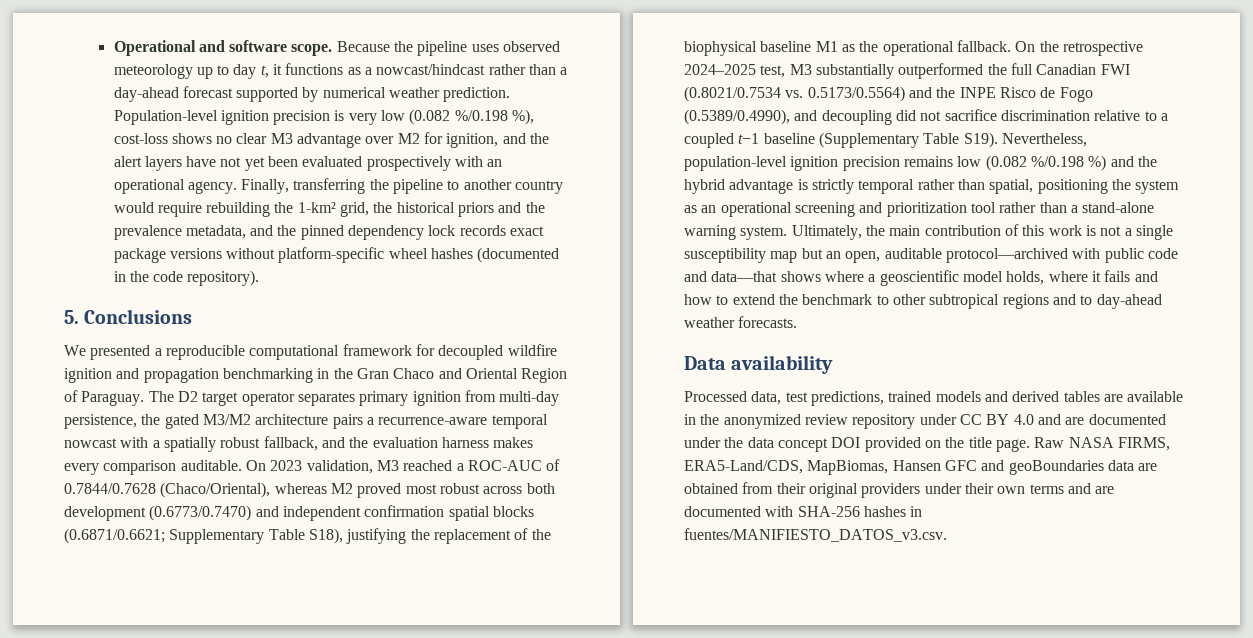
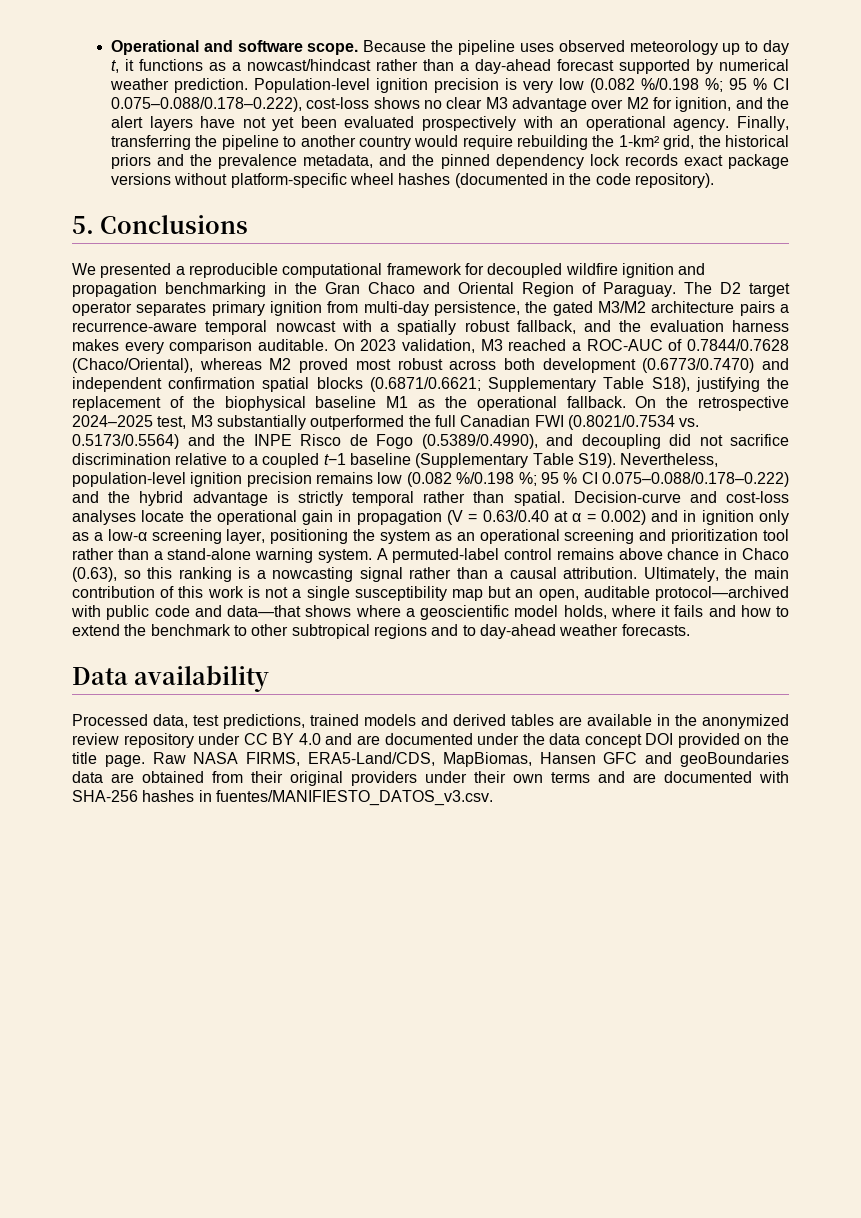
- Population-level ignition precision is very low (0.082 %/0.198 %), cost-loss shows no clear M3 advantage over M2 for ignition, and the alert layers have not yet been evaluated prospectively with an operational agency.
+ Population-level ignition precision is very low (0.082 %/0.198 %; 95 % CI 0.075–0.088/0.178–0.222), cost-loss shows no clear M3 advantage over M2 for ignition, and the alert layers have not yet been evaluated prospectively with an operational agency.
- Nevertheless, population-level ignition precision remains low (0.082 %/0.198 %) and the hybrid advantage is strictly temporal rather than spatial, positioning the system as an operational screening and prioritization tool rather than a stand-alone warning system.
+ Nevertheless, population-level ignition precision remains low (0.082 %/0.198 %; 95 % CI 0.075–0.088/0.178–0.222) and the hybrid advantage is strictly temporal rather than spatial. Decision-curve and cost-loss analyses locate the operational gain in propagation (V = 0.63/0.40 at α = 0.002) and in ignition only as a low-α screening layer, positioning the system as an operational screening and prioritization tool rather than a stand-alone warning system.
+ A permuted-label control remains above chance in Chaco (0.63), so this ranking is a nowcasting signal rather than a causal attribution.

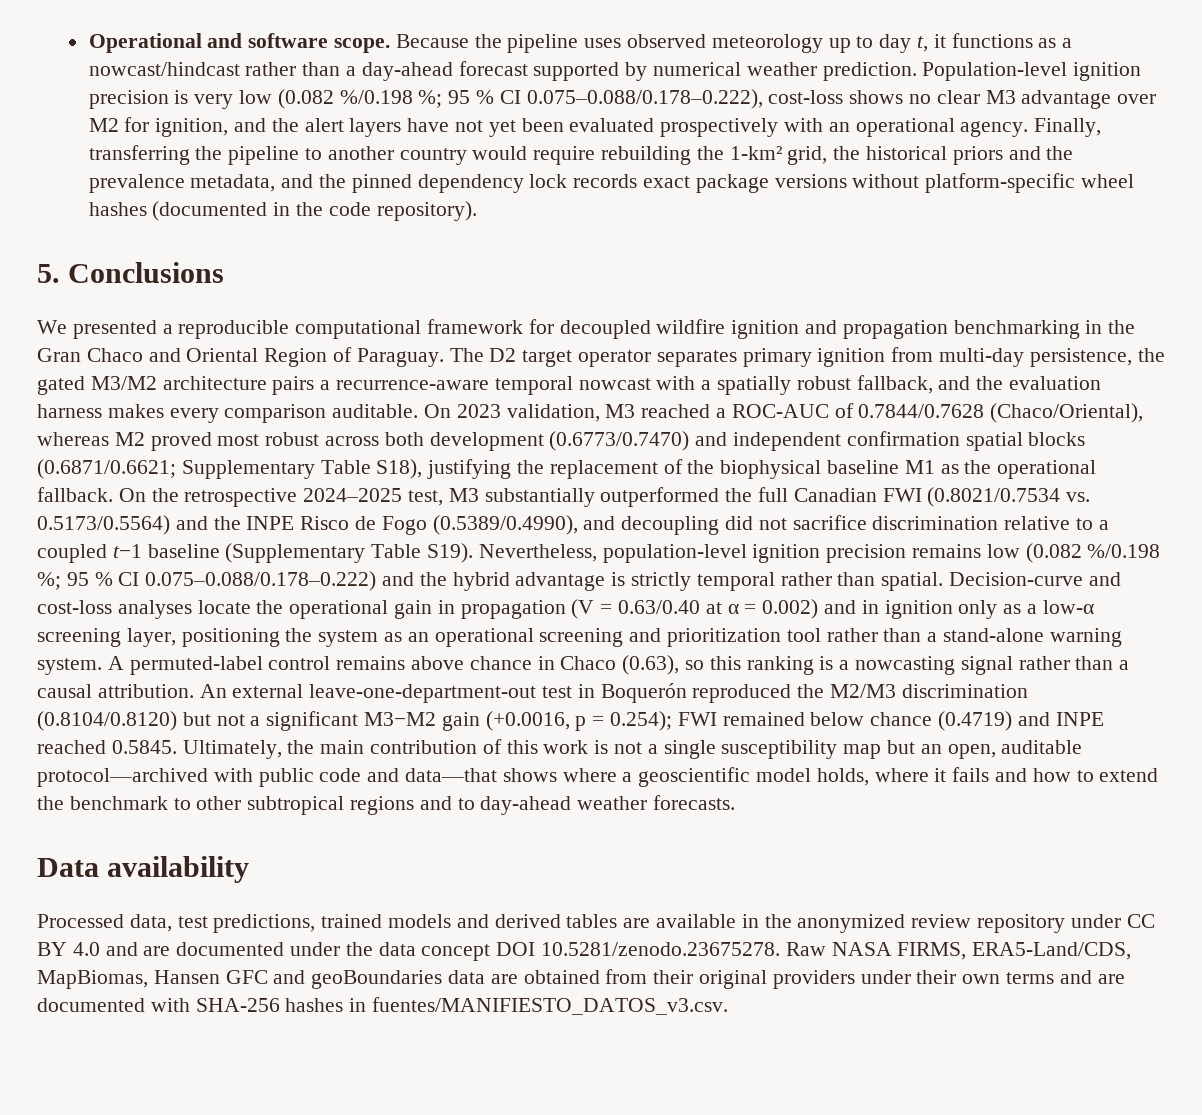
- Ultimately, the main contribution of this work is not a single susceptibility map but an open, auditable protocol—archived with public code and data—that shows where a geoscientific model holds, where it fails and how to extend the benchmark to other subtropical regions and to day-ahead weather forecasts.
+ An external leave-one-department-out test in Boquerón reproduced the M2/M3 discrimination (0.8104/0.8120) but not a significant M3−M2 gain (+0.0016, p = 0.254); FWI remained below chance (0.4719) and INPE reached 0.5845. Ultimately, the main contribution of this work is not a single susceptibility map but an open, auditable protocol—archived with public code and data—that shows where a geoscientific model holds, where it fails and how to extend the benchmark to other subtropical regions and to day-ahead weather forecasts.
- Processed data, test predictions, trained models and derived tables are available in the anonymized review repository under CC BY 4.0 and are documented under the data concept DOI provided on the title page. Raw NASA FIRMS, ERA5-Land/CDS, MapBiomas, Hansen GFC and geoBoundaries data are obtained from their original providers under their own terms and are documented with SHA-256 hashes in fuentes/MANIFIESTO_DATOS_v3.csv.
+ Processed data, test predictions, trained models and derived tables are available in the anonymized review repository under CC BY 4.0 and are documented under the data concept DOI 10.5281/zenodo.23675278. Raw NASA FIRMS, ERA5-Land/CDS, MapBiomas, Hansen GFC and geoBoundaries data are obtained from their original providers under their own terms and are documented with SHA-256 hashes in fuentes/MANIFIESTO_DATOS_v3.csv.

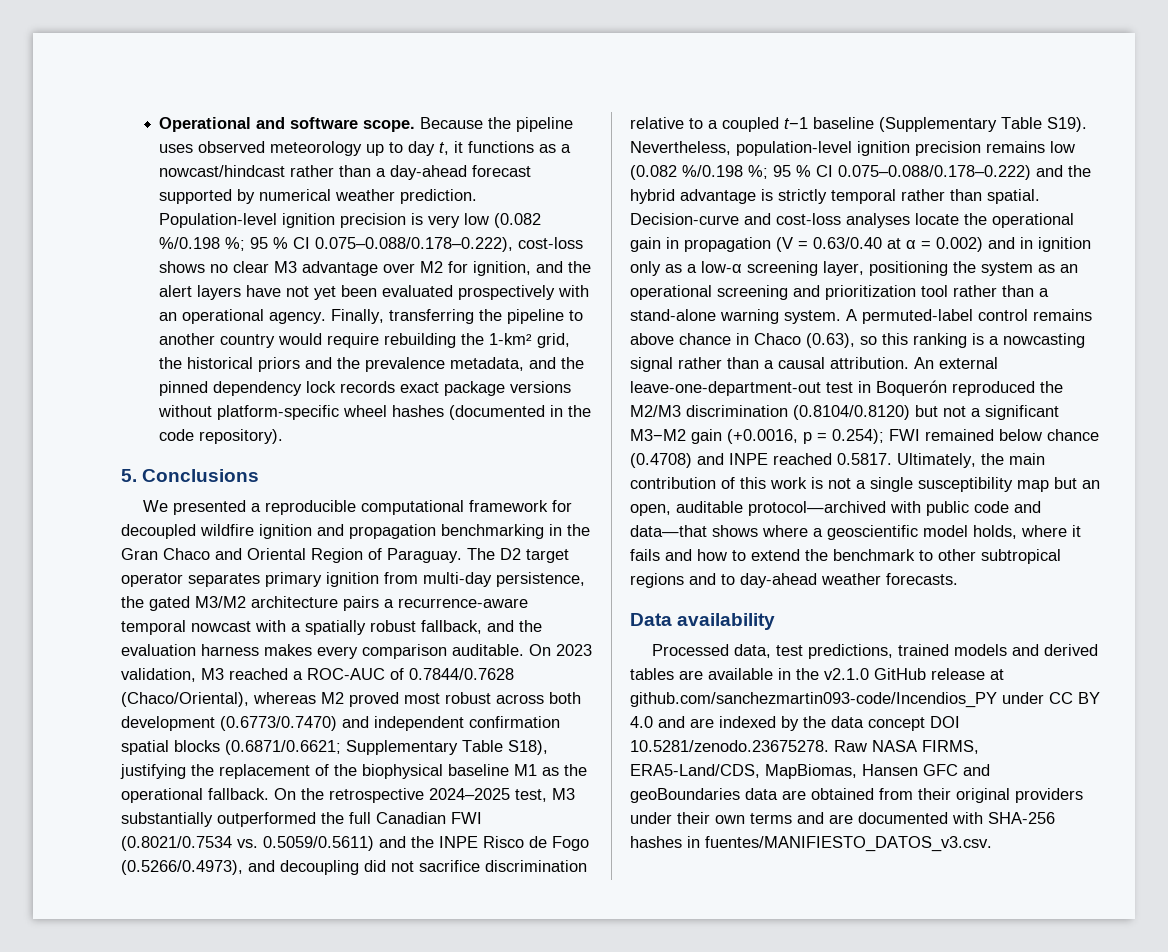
- On the retrospective 2024–2025 test, M3 substantially outperformed the full Canadian FWI (0.8021/0.7534 vs. 0.5173/0.5564) and the INPE Risco de Fogo (0.5389/0.4990), and decoupling did not sacrifice discrimination relative to a coupled t−1 baseline (Supplementary Table S19).
+ On the retrospective 2024–2025 test, M3 substantially outperformed the full Canadian FWI (0.8021/0.7534 vs. 0.5059/0.5611) and the INPE Risco de Fogo (0.5266/0.4973), and decoupling did not sacrifice discrimination relative to a coupled t−1 baseline (Supplementary Table S19).
- FWI remained below chance (0.4719) and INPE reached 0.5845. Ultimately, the main contribution of this work is not a single susceptibility map but an open, auditable protocol—archived with public code and data—that shows where a geoscientific model holds, where it fails and how to extend the benchmark to other subtropical regions and to day-ahead weather forecasts.
+ FWI remained below chance (0.4708) and INPE reached 0.5817. Ultimately, the main contribution of this work is not a single susceptibility map but an open, auditable protocol—archived with public code and data—that shows where a geoscientific model holds, where it fails and how to extend the benchmark to other subtropical regions and to day-ahead weather forecasts.
- Processed data, test predictions, trained models and derived tables are available in the anonymized review repository under CC BY 4.0 and are documented under the data concept DOI 10.5281/zenodo.23675278. Raw NASA FIRMS, ERA5-Land/CDS, MapBiomas, Hansen GFC and geoBoundaries data are obtained from their original providers under their own terms and are documented with SHA-256 hashes in fuentes/MANIFIESTO_DATOS_v3.csv.
+ Processed data, test predictions, trained models and derived tables are available in the v2.1.0 GitHub release at github.com/sanchezmartin093-code/Incendios_PY under CC BY 4.0 and are indexed by the data concept DOI 10.5281/zenodo.23675278. Raw NASA FIRMS, ERA5-Land/CDS, MapBiomas, Hansen GFC and geoBoundaries data are obtained from their original providers under their own terms and are documented with SHA-256 hashes in fuentes/MANIFIESTO_DATOS_v3.csv.

